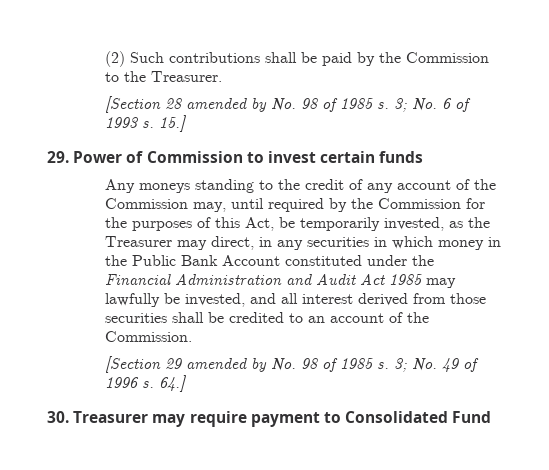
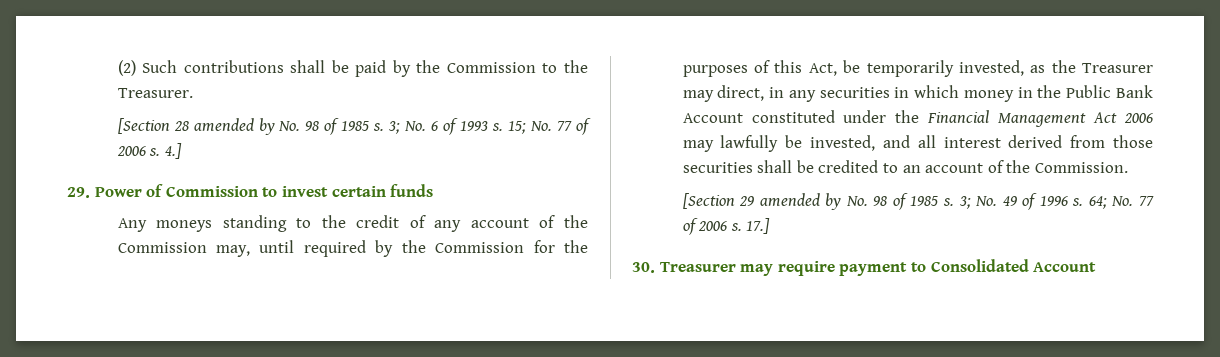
- 15.]
+ 15; No. 77 of 2006 s. 4.]
- Any moneys standing to the credit of any account of the Commission may, until required by the Commission for the purposes of this Act, be temporarily invested, as the Treasurer may direct, in any securities in which money in the Public Bank Account constituted under the Financial Administration and Audit Act 1985 may lawfully be invested, and all interest derived from those securities shall be credited to an account of the Commission.
+ Any moneys standing to the credit of any account of the Commission may, until required by the Commission for the purposes of this Act, be temporarily invested, as the Treasurer may direct, in any securities in which money in the Public Bank Account constituted under the Financial Management Act 2006 may lawfully be invested, and all interest derived from those securities shall be credited to an account of the Commission.
- 64.]
+ 64; No. 77 of 2006 s. 17.]
- 30. Treasurer may require payment to Consolidated Fund
+ 30. Treasurer may require payment to Consolidated Account

